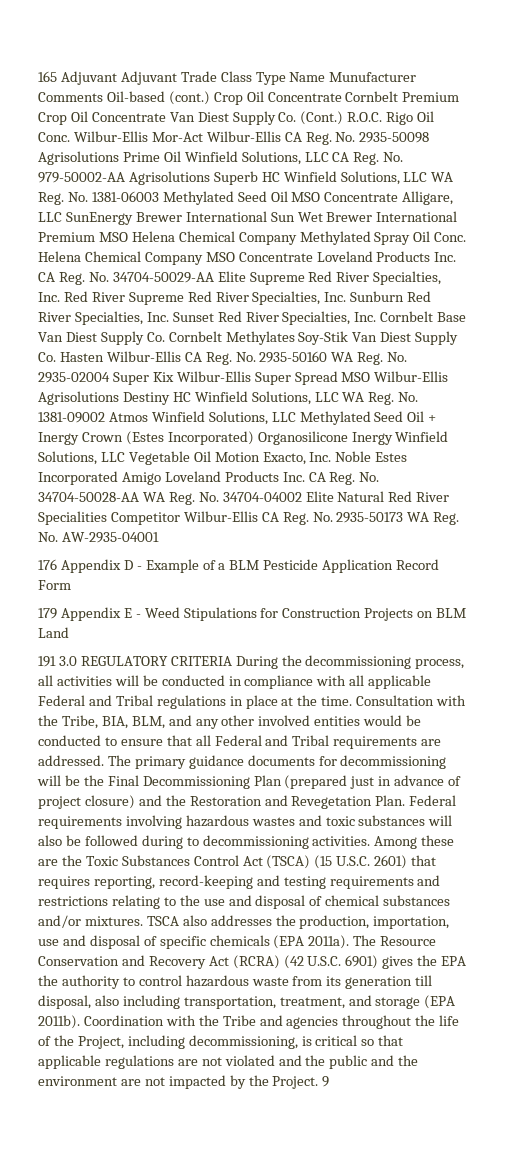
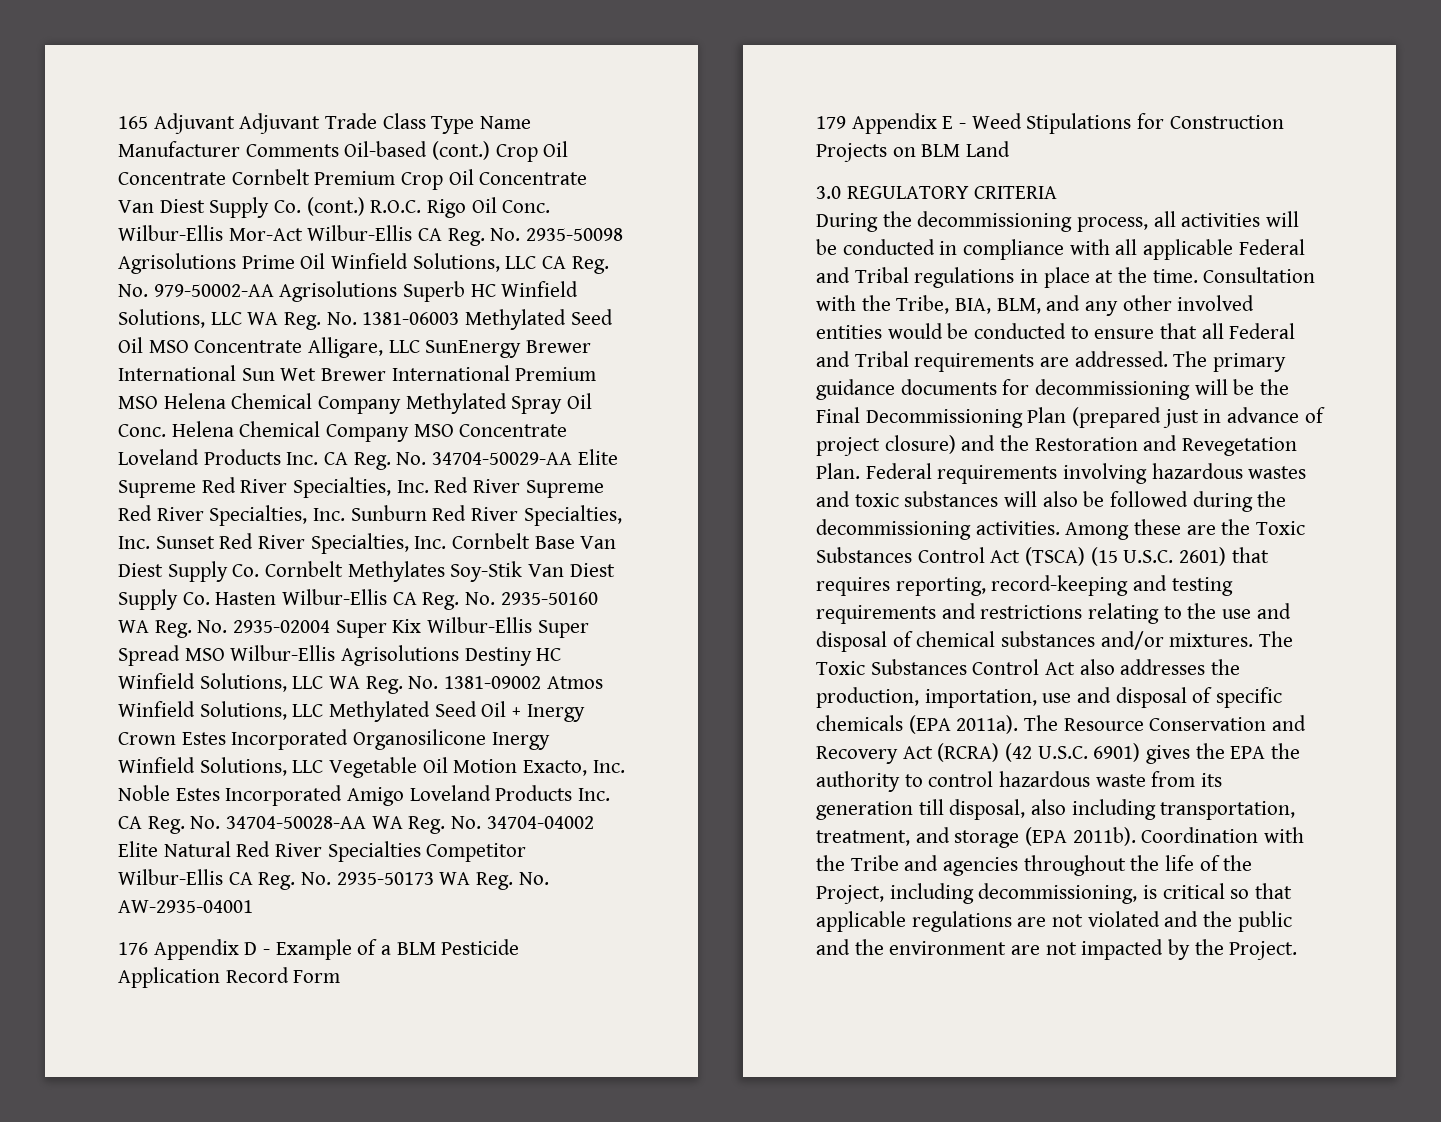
- 165 Adjuvant Adjuvant Trade Class Type Name Munufacturer Comments Oil-based (cont.)
+ 165 Adjuvant Adjuvant Trade Class Type Name Manufacturer Comments Oil-based (cont.)
- Crop Oil Concentrate Cornbelt Premium Crop Oil Concentrate Van Diest Supply Co. (Cont.)
+ Crop Oil Concentrate Cornbelt Premium Crop Oil Concentrate Van Diest Supply Co. (cont.)
- Helena Chemical Company MSO Concentrate Loveland Products Inc. CA Reg. No. 34704-50029-AA Elite Supreme Red River Specialties, Inc. Red River Supreme Red River Specialties, Inc. Sunburn Red River Specialties, Inc. Sunset Red River Specialties, Inc. Cornbelt Base Van Diest Supply Co. Cornbelt Methylates Soy-Stik Van Diest Supply Co. Hasten Wilbur-Ellis CA Reg. No. 2935-50160 WA Reg. No. 2935-02004 Super Kix Wilbur-Ellis Super Spread MSO Wilbur-Ellis Agrisolutions Destiny HC Winfield Solutions, LLC WA Reg. No. 1381-09002 Atmos Winfield Solutions, LLC Methylated Seed Oil + Inergy Crown (Estes Incorporated) Organosilicone Inergy Winfield Solutions, LLC Vegetable Oil Motion Exacto, Inc. Noble Estes Incorporated Amigo Loveland Products Inc. CA Reg. No. 34704-50028-AA WA Reg. No. 34704-04002 Elite Natural Red River Specialities Competitor Wilbur-Ellis CA Reg. No. 2935-50173 WA Reg. No. AW-2935-04001
+ Helena Chemical Company MSO Concentrate Loveland Products Inc. CA Reg. No. 34704-50029-AA Elite Supreme Red River Specialties, Inc. Red River Supreme Red River Specialties, Inc. Sunburn Red River Specialties, Inc. Sunset Red River Specialties, Inc. Cornbelt Base Van Diest Supply Co. Cornbelt Methylates Soy-Stik Van Diest Supply Co. Hasten Wilbur-Ellis CA Reg. No. 2935-50160 WA Reg. No. 2935-02004 Super Kix Wilbur-Ellis Super Spread MSO Wilbur-Ellis Agrisolutions Destiny HC Winfield Solutions, LLC WA Reg. No. 1381-09002 Atmos Winfield Solutions, LLC Methylated Seed Oil + Inergy Crown Estes Incorporated Organosilicone Inergy Winfield Solutions, LLC Vegetable Oil Motion Exacto, Inc. Noble Estes Incorporated Amigo Loveland Products Inc. CA Reg. No. 34704-50028-AA WA Reg. No. 34704-04002 Elite Natural Red River Specialties Competitor Wilbur-Ellis CA Reg. No. 2935-50173 WA Reg. No. AW-2935-04001
- 191 3.0 REGULATORY CRITERIA During the decommissioning process, all activities will be conducted in compliance with all applicable Federal and Tribal regulations in place at the time.
+ 3.0 REGULATORY CRITERIA
+ During the decommissioning process, all activities will be conducted in compliance with all applicable Federal and Tribal regulations in place at the time.
- Federal requirements involving hazardous wastes and toxic substances will also be followed during to decommissioning activities.
+ Federal requirements involving hazardous wastes and toxic substances will also be followed during the decommissioning activities.
- TSCA also addresses the production, importation, use and disposal of specific chemicals (EPA 2011a).
+ The Toxic Substances Control Act also addresses the production, importation, use and disposal of specific chemicals (EPA 2011a).
- 9

